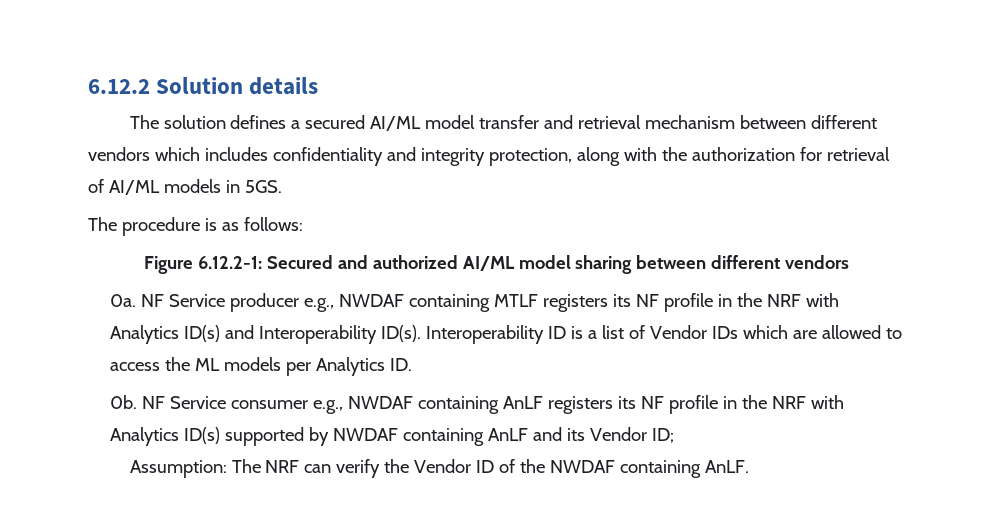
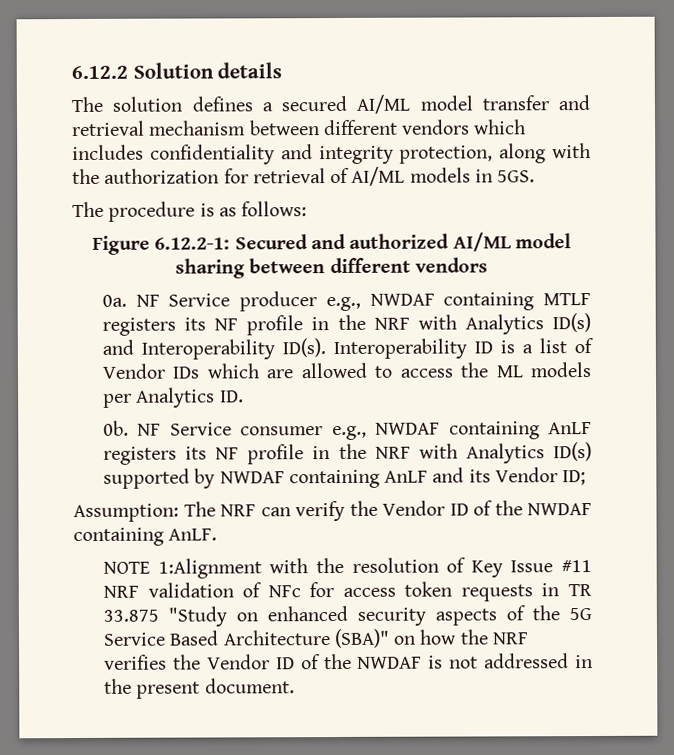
+ NOTE 1:Alignment with the resolution of Key Issue #11 NRF validation of NFc for access token requests in TR 33.875 "Study on enhanced security aspects of the 5G Service Based Architecture (SBA)" on how the NRF verifies the Vendor ID of the NWDAF is not addressed in the present document.

